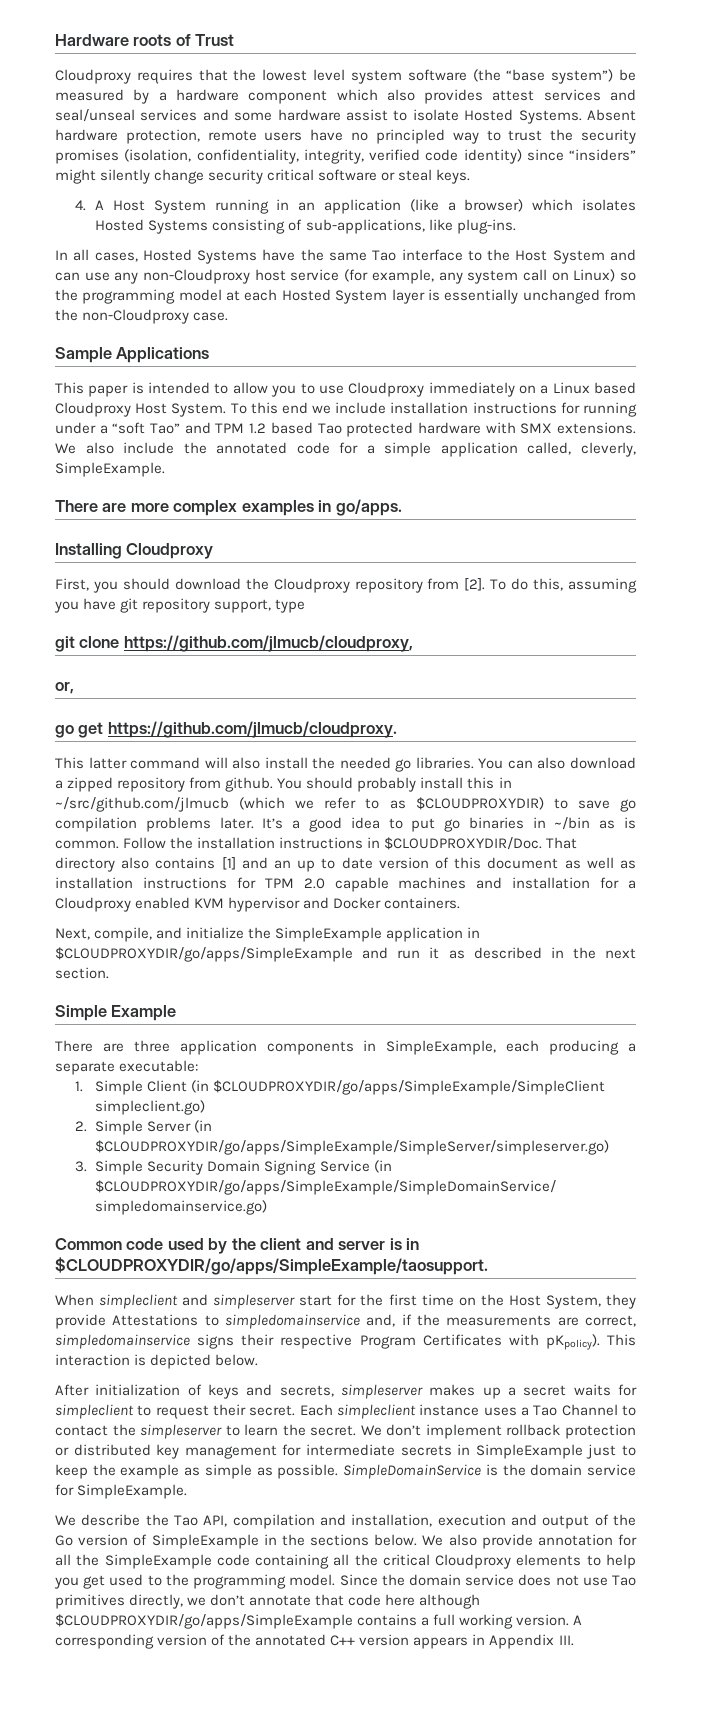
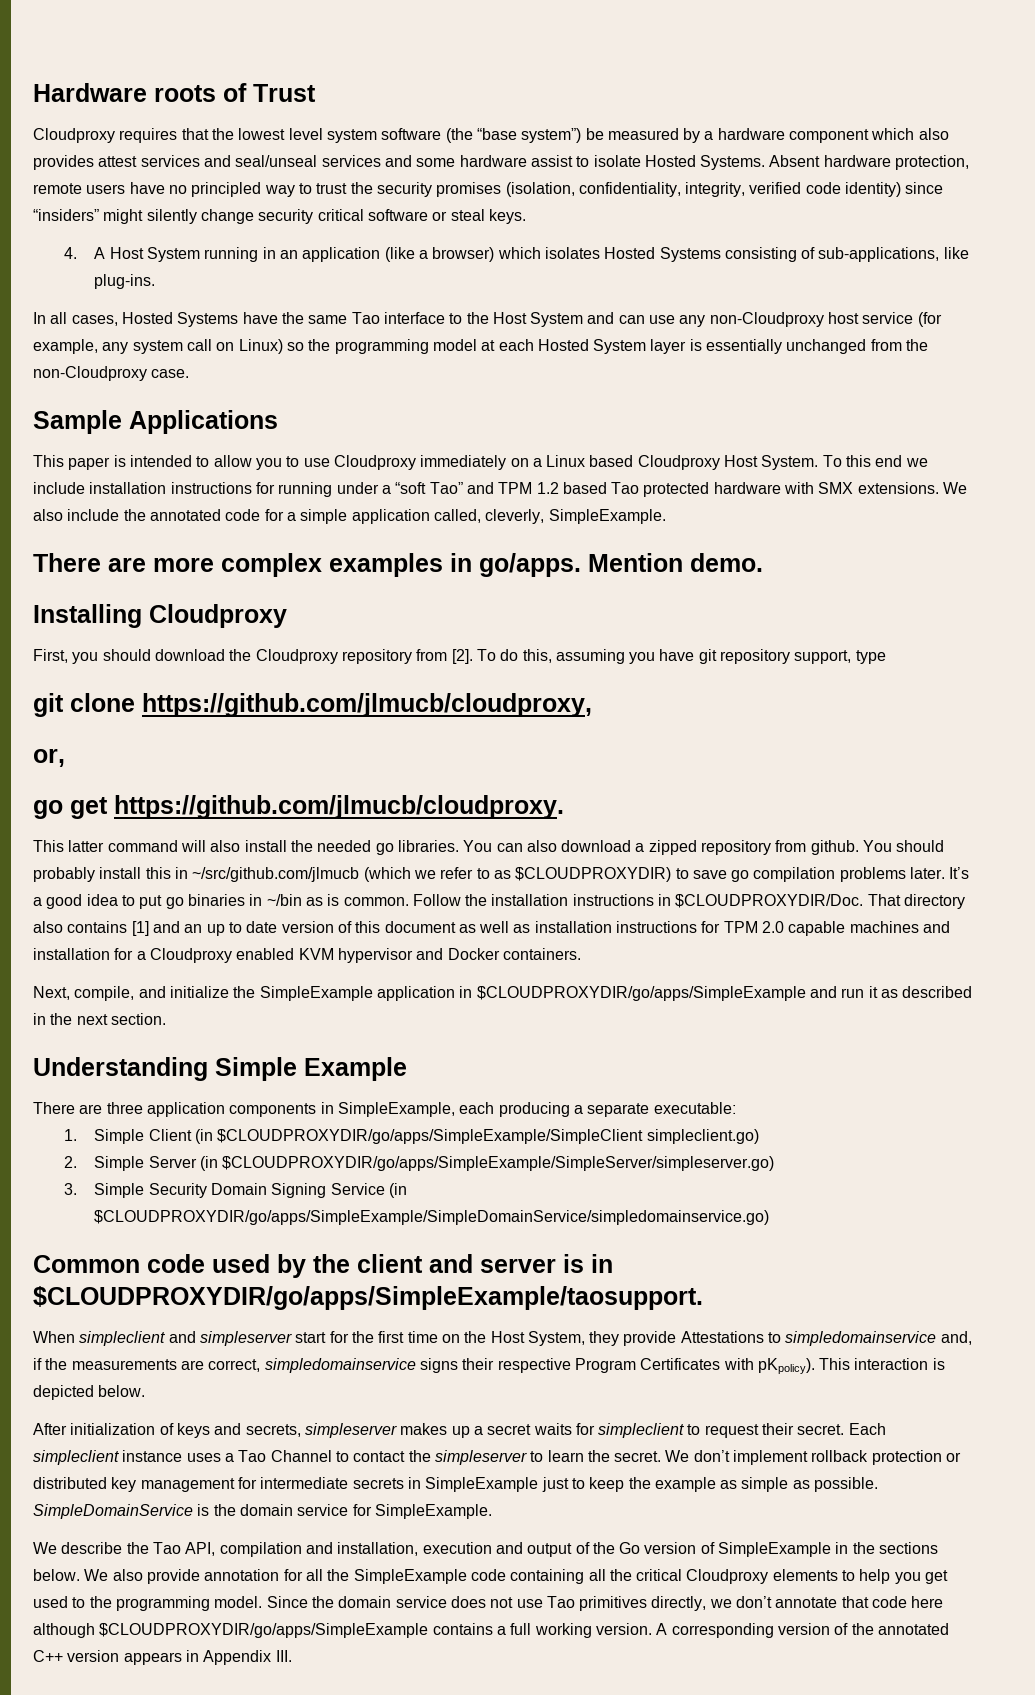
+ Mention demo.
- Simple Example
+ Understanding Simple Example

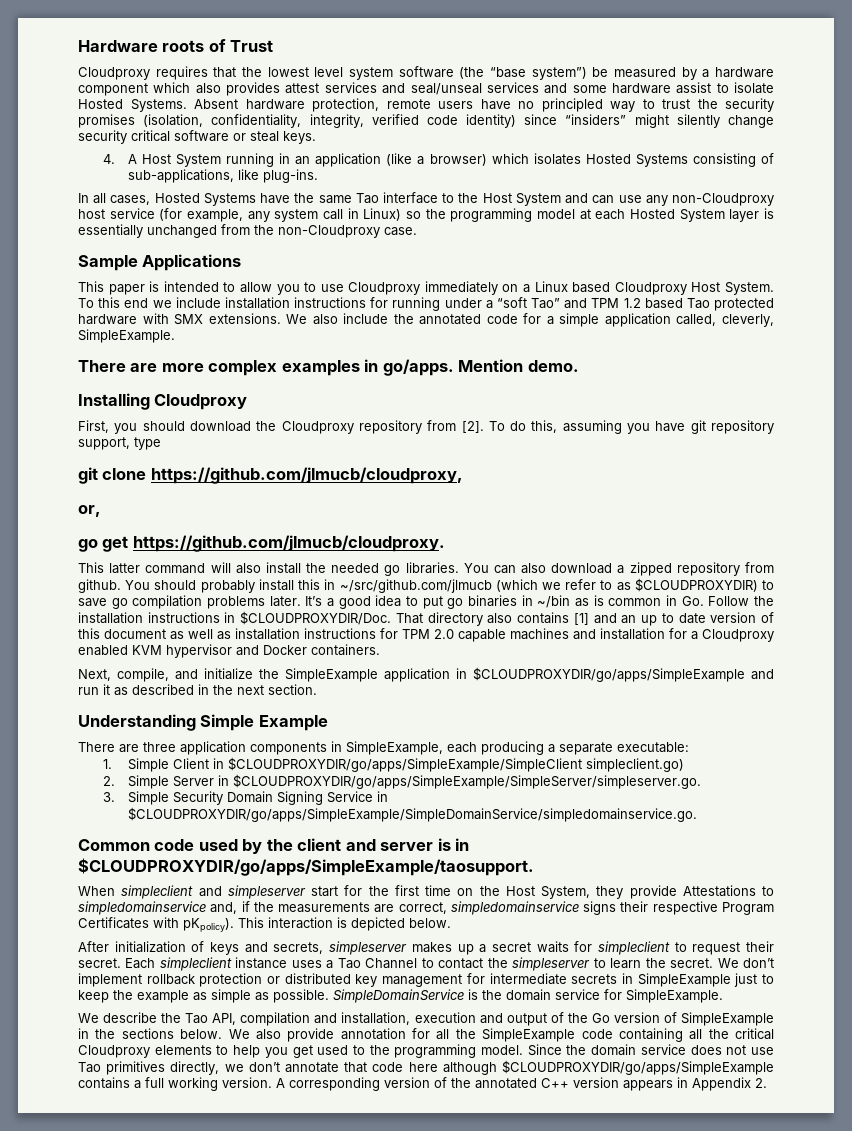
- In all cases, Hosted Systems have the same Tao interface to the Host System and can use any non-Cloudproxy host service (for example, any system call on Linux) so the programming model at each Hosted System layer is essentially unchanged from the non-Cloudproxy case.
+ In all cases, Hosted Systems have the same Tao interface to the Host System and can use any non-Cloudproxy host service (for example, any system call in Linux) so the programming model at each Hosted System layer is essentially unchanged from the non-Cloudproxy case.
- It’s a good idea to put go binaries in ~/bin as is common. Follow the installation instructions in $CLOUDPROXYDIR/Doc.
+ It’s a good idea to put go binaries in ~/bin as is common in Go. Follow the installation instructions in $CLOUDPROXYDIR/Doc.
- 1. Simple Client (in $CLOUDPROXYDIR/go/apps/SimpleExample/SimpleClient simpleclient.go)
+ 1. Simple Client in $CLOUDPROXYDIR/go/apps/SimpleExample/SimpleClient simpleclient.go)
- 2. Simple Server (in $CLOUDPROXYDIR/go/apps/SimpleExample/SimpleServer/simpleserver.go)
+ 2. Simple Server in $CLOUDPROXYDIR/go/apps/SimpleExample/SimpleServer/simpleserver.go.
- 3. Simple Security Domain Signing Service (in $CLOUDPROXYDIR/go/apps/SimpleExample/SimpleDomainService/simpledomainservice.go)
+ 3. Simple Security Domain Signing Service in $CLOUDPROXYDIR/go/apps/SimpleExample/SimpleDomainService/simpledomainservice.go.
- A corresponding version of the annotated C++ version appears in Appendix III.
+ A corresponding version of the annotated C++ version appears in Appendix 2.

